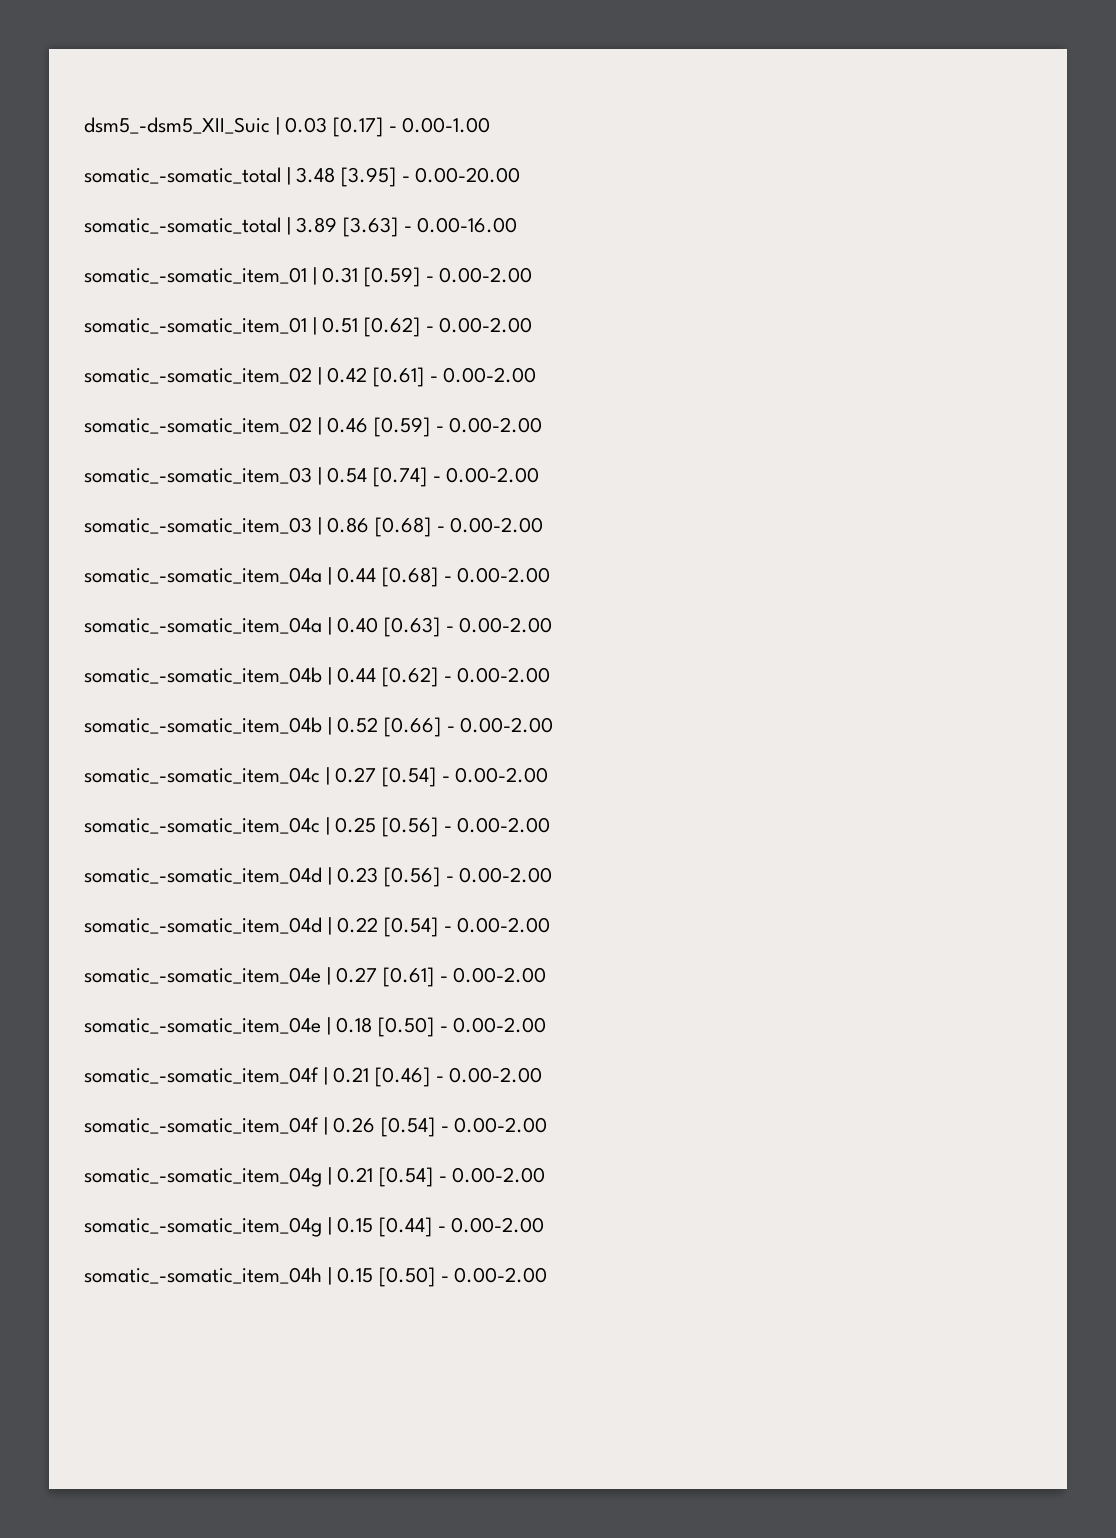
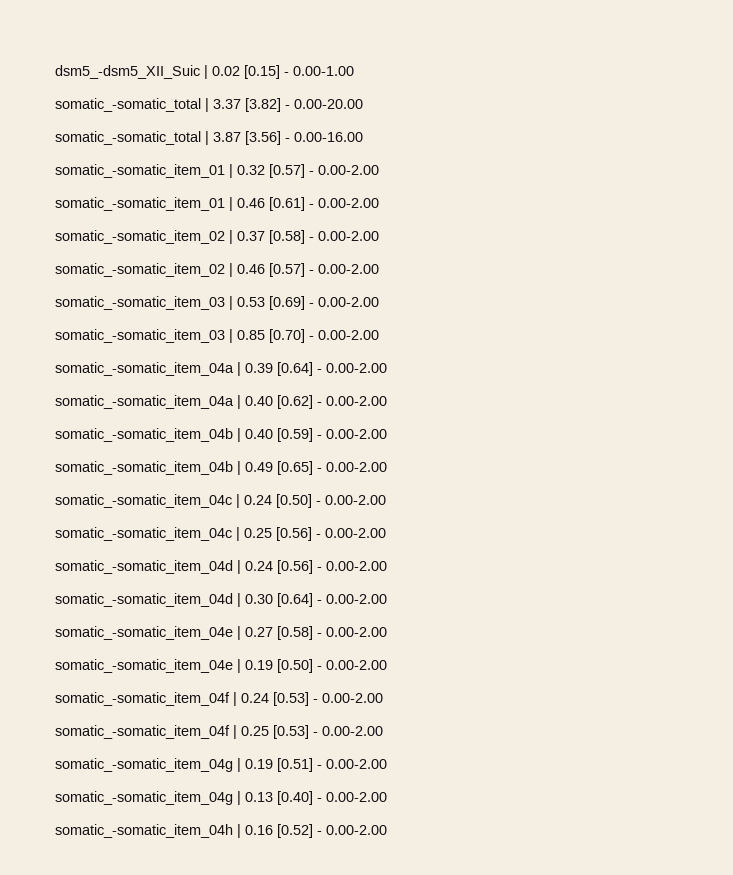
- dsm5_-dsm5_XII_Suic | 0.03 [0.17] - 0.00-1.00
+ dsm5_-dsm5_XII_Suic | 0.02 [0.15] - 0.00-1.00
- somatic_-somatic_total | 3.48 [3.95] - 0.00-20.00
+ somatic_-somatic_total | 3.37 [3.82] - 0.00-20.00
- somatic_-somatic_total | 3.89 [3.63] - 0.00-16.00
+ somatic_-somatic_total | 3.87 [3.56] - 0.00-16.00
- somatic_-somatic_item_01 | 0.31 [0.59] - 0.00-2.00
+ somatic_-somatic_item_01 | 0.32 [0.57] - 0.00-2.00
- somatic_-somatic_item_01 | 0.51 [0.62] - 0.00-2.00
- somatic_-somatic_item_02 | 0.42 [0.61] - 0.00-2.00
+ somatic_-somatic_item_01 | 0.46 [0.61] - 0.00-2.00
+ somatic_-somatic_item_02 | 0.37 [0.58] - 0.00-2.00
- somatic_-somatic_item_02 | 0.46 [0.59] - 0.00-2.00
- somatic_-somatic_item_03 | 0.54 [0.74] - 0.00-2.00
- somatic_-somatic_item_03 | 0.86 [0.68] - 0.00-2.00
- somatic_-somatic_item_04a | 0.44 [0.68] - 0.00-2.00
+ somatic_-somatic_item_02 | 0.46 [0.57] - 0.00-2.00
+ somatic_-somatic_item_03 | 0.53 [0.69] - 0.00-2.00
+ somatic_-somatic_item_03 | 0.85 [0.70] - 0.00-2.00
+ somatic_-somatic_item_04a | 0.39 [0.64] - 0.00-2.00
- somatic_-somatic_item_04a | 0.40 [0.63] - 0.00-2.00
- somatic_-somatic_item_04b | 0.44 [0.62] - 0.00-2.00
+ somatic_-somatic_item_04a | 0.40 [0.62] - 0.00-2.00
- somatic_-somatic_item_04b | 0.52 [0.66] - 0.00-2.00
- somatic_-somatic_item_04c | 0.27 [0.54] - 0.00-2.00
+ somatic_-somatic_item_04b | 0.40 [0.59] - 0.00-2.00
+ somatic_-somatic_item_04b | 0.49 [0.65] - 0.00-2.00
+ somatic_-somatic_item_04c | 0.24 [0.50] - 0.00-2.00
- somatic_-somatic_item_04d | 0.23 [0.56] - 0.00-2.00
- somatic_-somatic_item_04d | 0.22 [0.54] - 0.00-2.00
+ somatic_-somatic_item_04d | 0.24 [0.56] - 0.00-2.00
+ somatic_-somatic_item_04d | 0.30 [0.64] - 0.00-2.00
- somatic_-somatic_item_04e | 0.27 [0.61] - 0.00-2.00
- somatic_-somatic_item_04e | 0.18 [0.50] - 0.00-2.00
+ somatic_-somatic_item_04e | 0.27 [0.58] - 0.00-2.00
+ somatic_-somatic_item_04e | 0.19 [0.50] - 0.00-2.00
- somatic_-somatic_item_04f | 0.21 [0.46] - 0.00-2.00
- somatic_-somatic_item_04f | 0.26 [0.54] - 0.00-2.00
- somatic_-somatic_item_04g | 0.21 [0.54] - 0.00-2.00
- somatic_-somatic_item_04g | 0.15 [0.44] - 0.00-2.00
+ somatic_-somatic_item_04f | 0.24 [0.53] - 0.00-2.00
+ somatic_-somatic_item_04f | 0.25 [0.53] - 0.00-2.00
+ somatic_-somatic_item_04g | 0.19 [0.51] - 0.00-2.00
+ somatic_-somatic_item_04g | 0.13 [0.40] - 0.00-2.00
- somatic_-somatic_item_04h | 0.15 [0.50] - 0.00-2.00
+ somatic_-somatic_item_04h | 0.16 [0.52] - 0.00-2.00

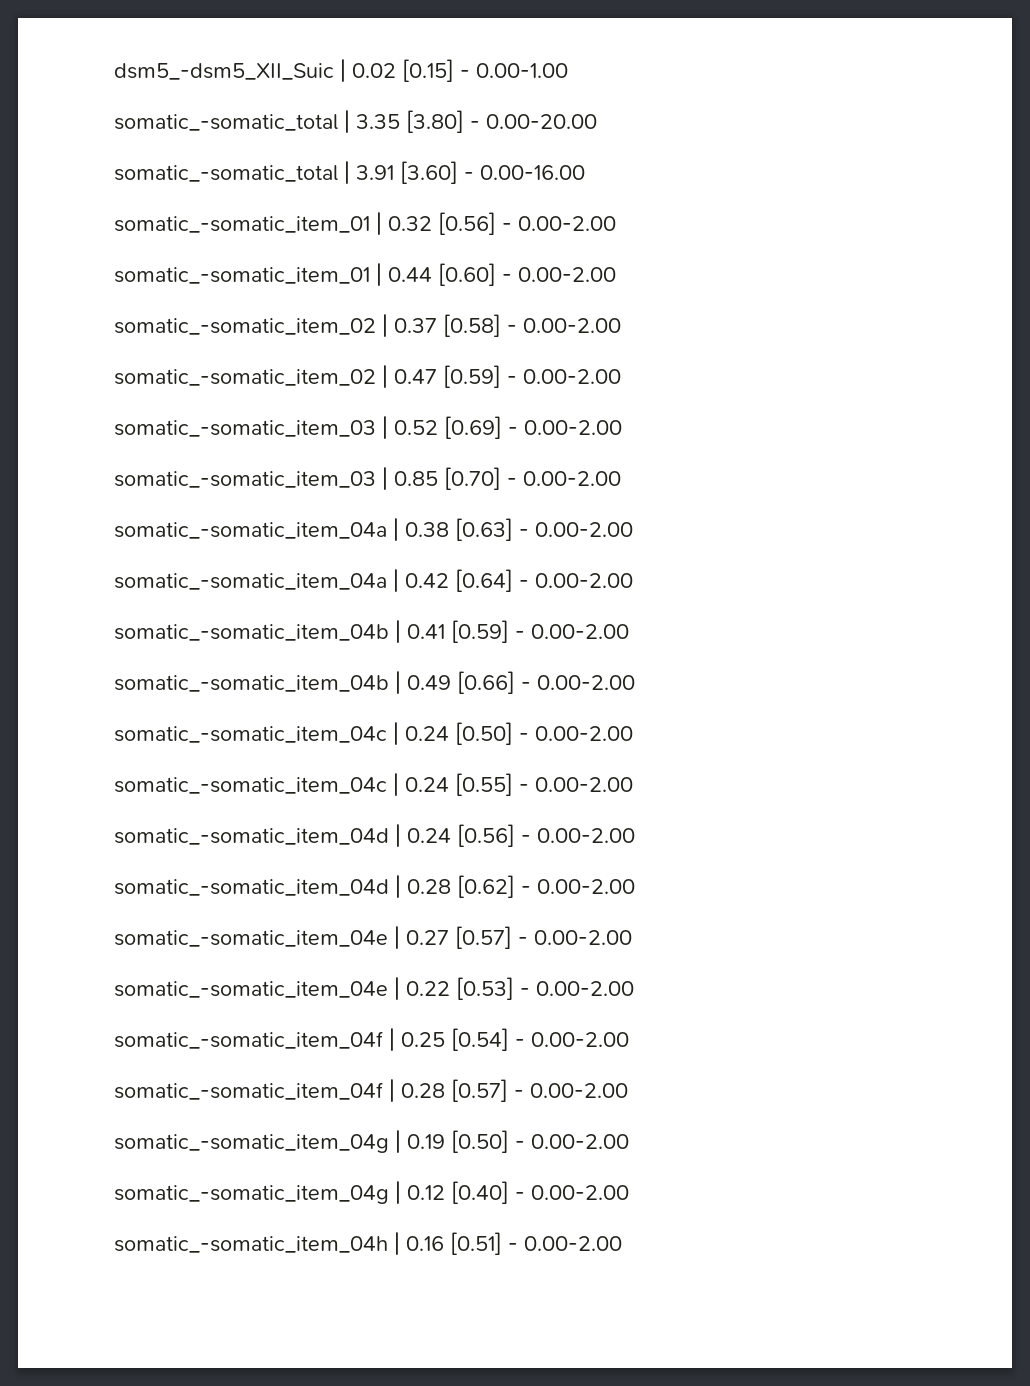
- somatic_-somatic_total | 3.37 [3.82] - 0.00-20.00
+ somatic_-somatic_total | 3.35 [3.80] - 0.00-20.00
- somatic_-somatic_total | 3.87 [3.56] - 0.00-16.00
+ somatic_-somatic_total | 3.91 [3.60] - 0.00-16.00
- somatic_-somatic_item_01 | 0.32 [0.57] - 0.00-2.00
+ somatic_-somatic_item_01 | 0.32 [0.56] - 0.00-2.00
- somatic_-somatic_item_01 | 0.46 [0.61] - 0.00-2.00
+ somatic_-somatic_item_01 | 0.44 [0.60] - 0.00-2.00
- somatic_-somatic_item_02 | 0.46 [0.57] - 0.00-2.00
- somatic_-somatic_item_03 | 0.53 [0.69] - 0.00-2.00
+ somatic_-somatic_item_02 | 0.47 [0.59] - 0.00-2.00
+ somatic_-somatic_item_03 | 0.52 [0.69] - 0.00-2.00
- somatic_-somatic_item_04a | 0.39 [0.64] - 0.00-2.00
- somatic_-somatic_item_04a | 0.40 [0.62] - 0.00-2.00
- somatic_-somatic_item_04b | 0.40 [0.59] - 0.00-2.00
+ somatic_-somatic_item_04a | 0.38 [0.63] - 0.00-2.00
+ somatic_-somatic_item_04a | 0.42 [0.64] - 0.00-2.00
+ somatic_-somatic_item_04b | 0.41 [0.59] - 0.00-2.00
- somatic_-somatic_item_04b | 0.49 [0.65] - 0.00-2.00
+ somatic_-somatic_item_04b | 0.49 [0.66] - 0.00-2.00
- somatic_-somatic_item_04c | 0.25 [0.56] - 0.00-2.00
+ somatic_-somatic_item_04c | 0.24 [0.55] - 0.00-2.00
- somatic_-somatic_item_04d | 0.30 [0.64] - 0.00-2.00
+ somatic_-somatic_item_04d | 0.28 [0.62] - 0.00-2.00
- somatic_-somatic_item_04e | 0.27 [0.58] - 0.00-2.00
- somatic_-somatic_item_04e | 0.19 [0.50] - 0.00-2.00
- somatic_-somatic_item_04f | 0.24 [0.53] - 0.00-2.00
+ somatic_-somatic_item_04e | 0.27 [0.57] - 0.00-2.00
+ somatic_-somatic_item_04e | 0.22 [0.53] - 0.00-2.00
- somatic_-somatic_item_04f | 0.25 [0.53] - 0.00-2.00
+ somatic_-somatic_item_04f | 0.25 [0.54] - 0.00-2.00
+ somatic_-somatic_item_04f | 0.28 [0.57] - 0.00-2.00
- somatic_-somatic_item_04g | 0.19 [0.51] - 0.00-2.00
- somatic_-somatic_item_04g | 0.13 [0.40] - 0.00-2.00
+ somatic_-somatic_item_04g | 0.19 [0.50] - 0.00-2.00
+ somatic_-somatic_item_04g | 0.12 [0.40] - 0.00-2.00
- somatic_-somatic_item_04h | 0.16 [0.52] - 0.00-2.00
+ somatic_-somatic_item_04h | 0.16 [0.51] - 0.00-2.00

